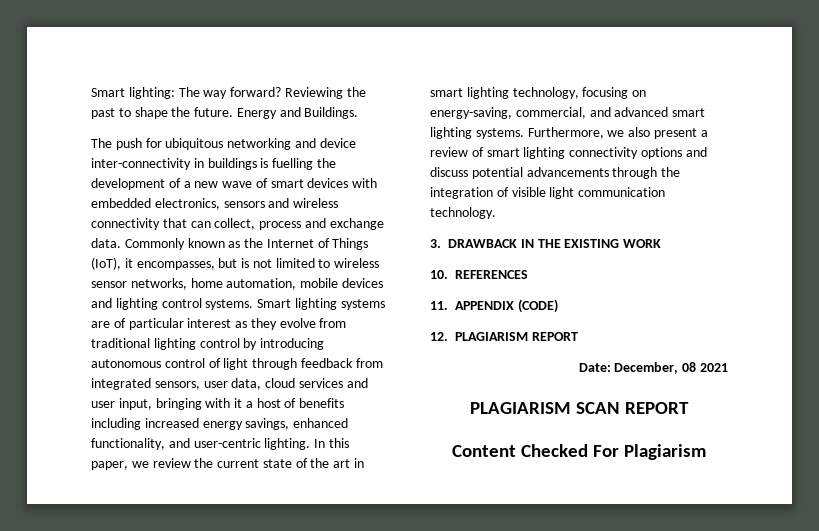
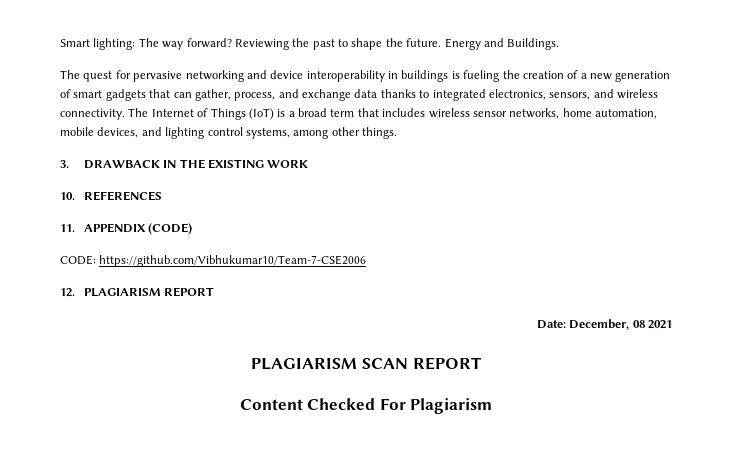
- The push for ubiquitous networking and device inter-connectivity in buildings is fuelling the development of a new wave of smart devices with embedded electronics, sensors and wireless connectivity that can collect, process and exchange data. Commonly known as the Internet of Things (IoT), it encompasses, but is not limited to wireless sensor networks, home automation, mobile devices and lighting control systems. Smart lighting systems are of particular interest as they evolve from traditional lighting control by introducing autonomous control of light through feedback from integrated sensors, user data, cloud services and user input, bringing with it a host of benefits including increased energy savings, enhanced functionality, and user-centric lighting. In this paper, we review the current state of the art in smart lighting technology, focusing on energy-saving, commercial, and advanced smart lighting systems. Furthermore, we also present a review of smart lighting connectivity options and discuss potential advancements through the integration of visible light communication technology.
+ The quest for pervasive networking and device interoperability in buildings is fueling the creation of a new generation of smart gadgets that can gather, process, and exchange data thanks to integrated electronics, sensors, and wireless connectivity. The Internet of Things (IoT) is a broad term that includes wireless sensor networks, home automation, mobile devices, and lighting control systems, among other things.
+ CODE: https://github.com/Vibhukumar10/Team-7-CSE2006

